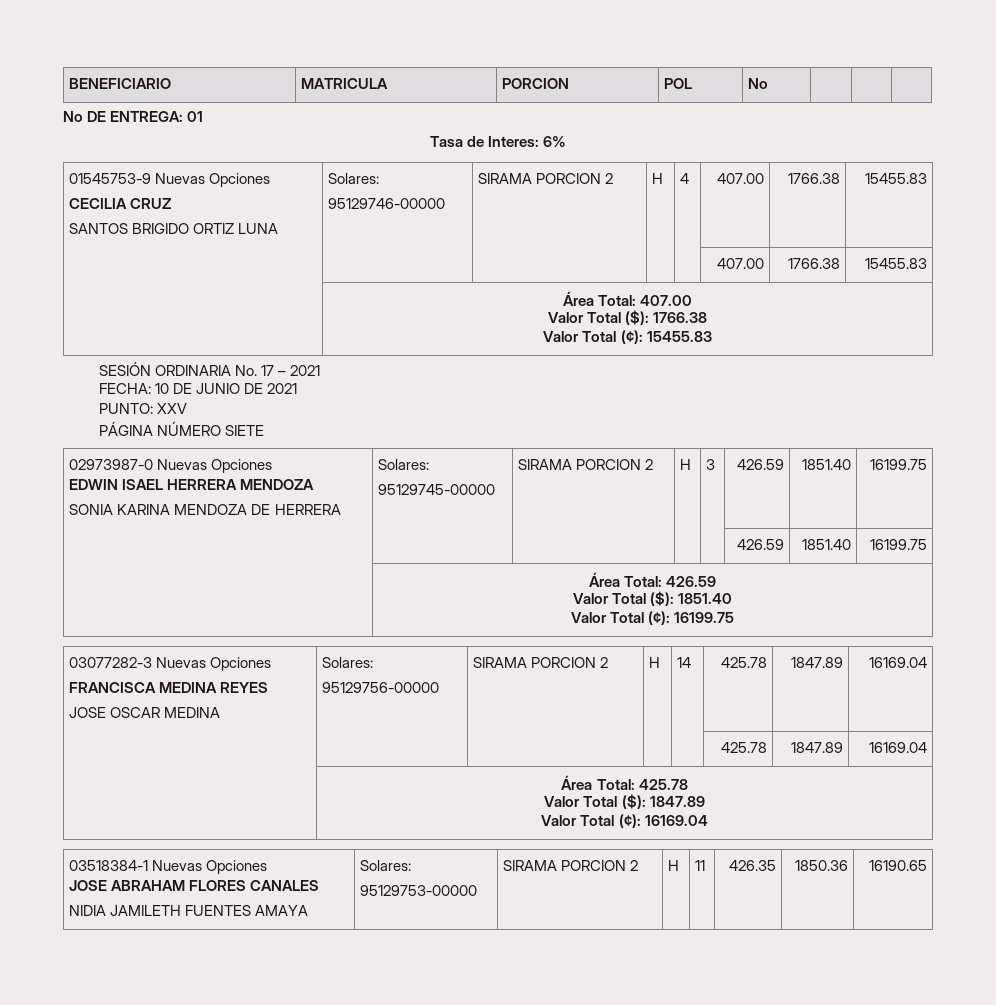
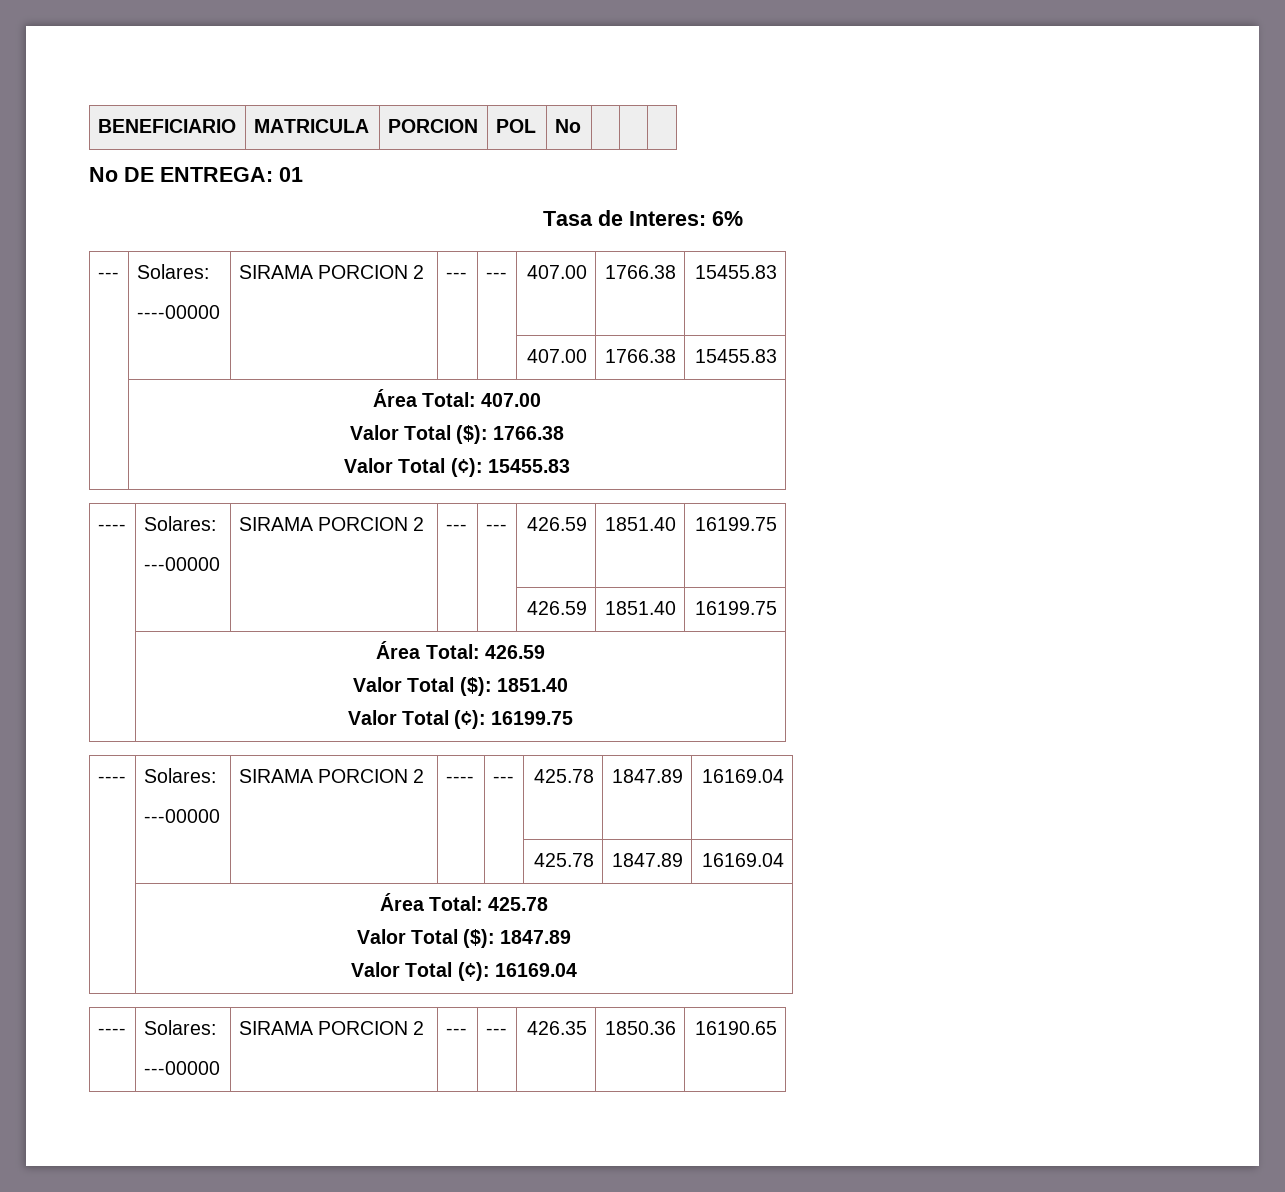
- 01545753-9 Nuevas Opciones
- CECILIA CRUZ
- SANTOS BRIGIDO ORTIZ LUNA | Solares:
- 95129746-00000 | SIRAMA PORCION 2 | H | 4 | 407.00 | 1766.38 | 15455.83
+ --- | Solares:
+ ----00000 | SIRAMA PORCION 2 | --- | --- | 407.00 | 1766.38 | 15455.83
  | Área Total: 407.00
  Valor Total ($): 1766.38
  Valor Total (¢): 15455.83
- SESIÓN ORDINARIA No. 17 – 2021
- FECHA: 10 DE JUNIO DE 2021
- PUNTO: XXV
- PÁGINA NÚMERO SIETE
- 02973987-0 Nuevas Opciones
- EDWIN ISAEL HERRERA MENDOZA
- SONIA KARINA MENDOZA DE HERRERA | Solares:
- 95129745-00000 | SIRAMA PORCION 2 | H | 3 | 426.59 | 1851.40 | 16199.75
+ ---- | Solares:
+ ---00000 | SIRAMA PORCION 2 | --- | --- | 426.59 | 1851.40 | 16199.75
  | Área Total: 426.59
  Valor Total ($): 1851.40
  Valor Total (¢): 16199.75
- 03077282-3 Nuevas Opciones
- FRANCISCA MEDINA REYES
- JOSE OSCAR MEDINA | Solares:
- 95129756-00000 | SIRAMA PORCION 2 | H | 14 | 425.78 | 1847.89 | 16169.04
+ ---- | Solares:
+ ---00000 | SIRAMA PORCION 2 | ---- | --- | 425.78 | 1847.89 | 16169.04
  | Área Total: 425.78
  Valor Total ($): 1847.89
  Valor Total (¢): 16169.04
- 03518384-1 Nuevas Opciones
- JOSE ABRAHAM FLORES CANALES
- NIDIA JAMILETH FUENTES AMAYA | Solares:
- 95129753-00000 | SIRAMA PORCION 2 | H | 11 | 426.35 | 1850.36 | 16190.65
+ ---- | Solares:
+ ---00000 | SIRAMA PORCION 2 | --- | --- | 426.35 | 1850.36 | 16190.65

